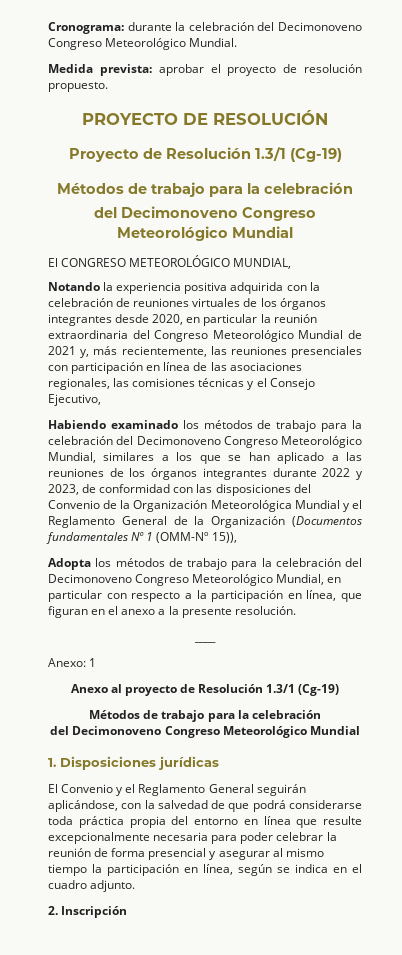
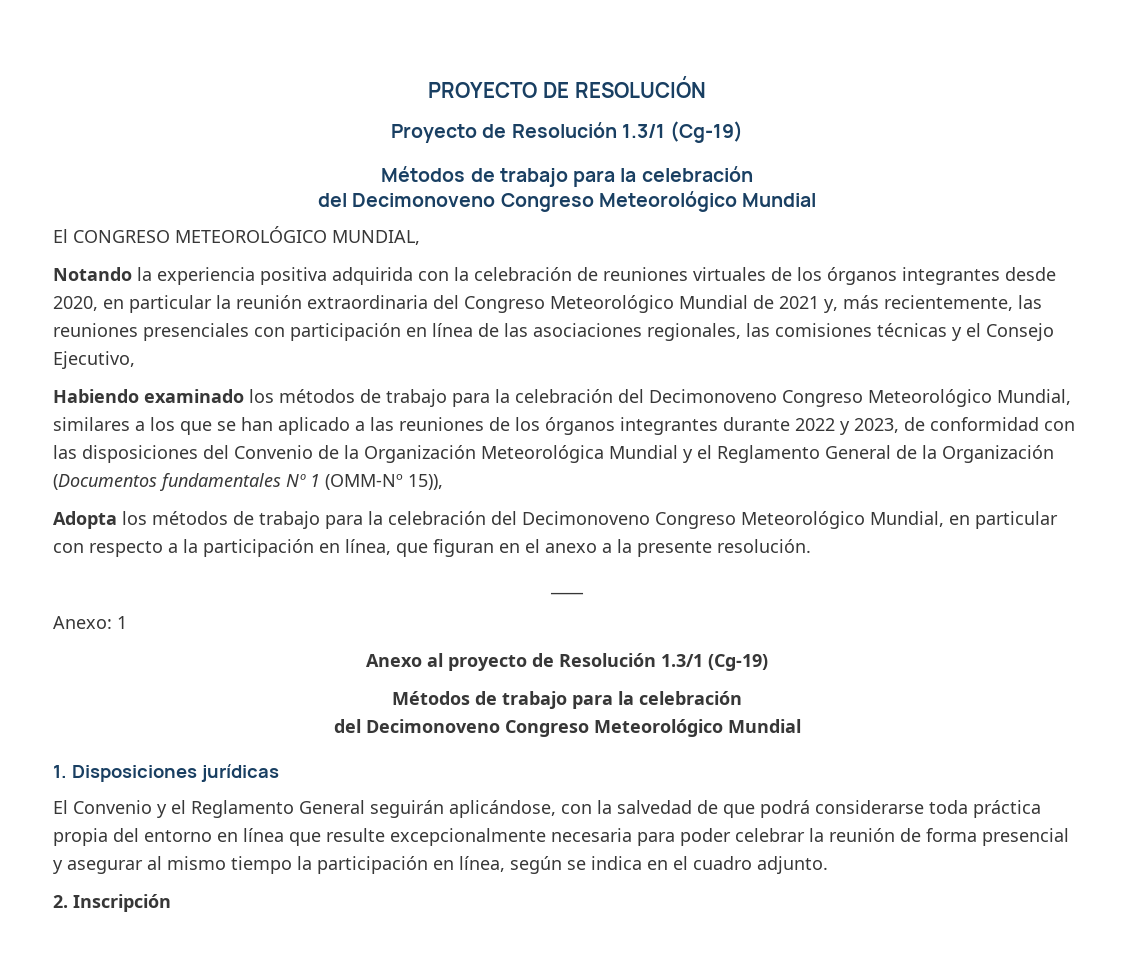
- Cronograma: durante la celebración del Decimonoveno Congreso Meteorológico Mundial.
- Medida prevista: aprobar el proyecto de resolución propuesto.

